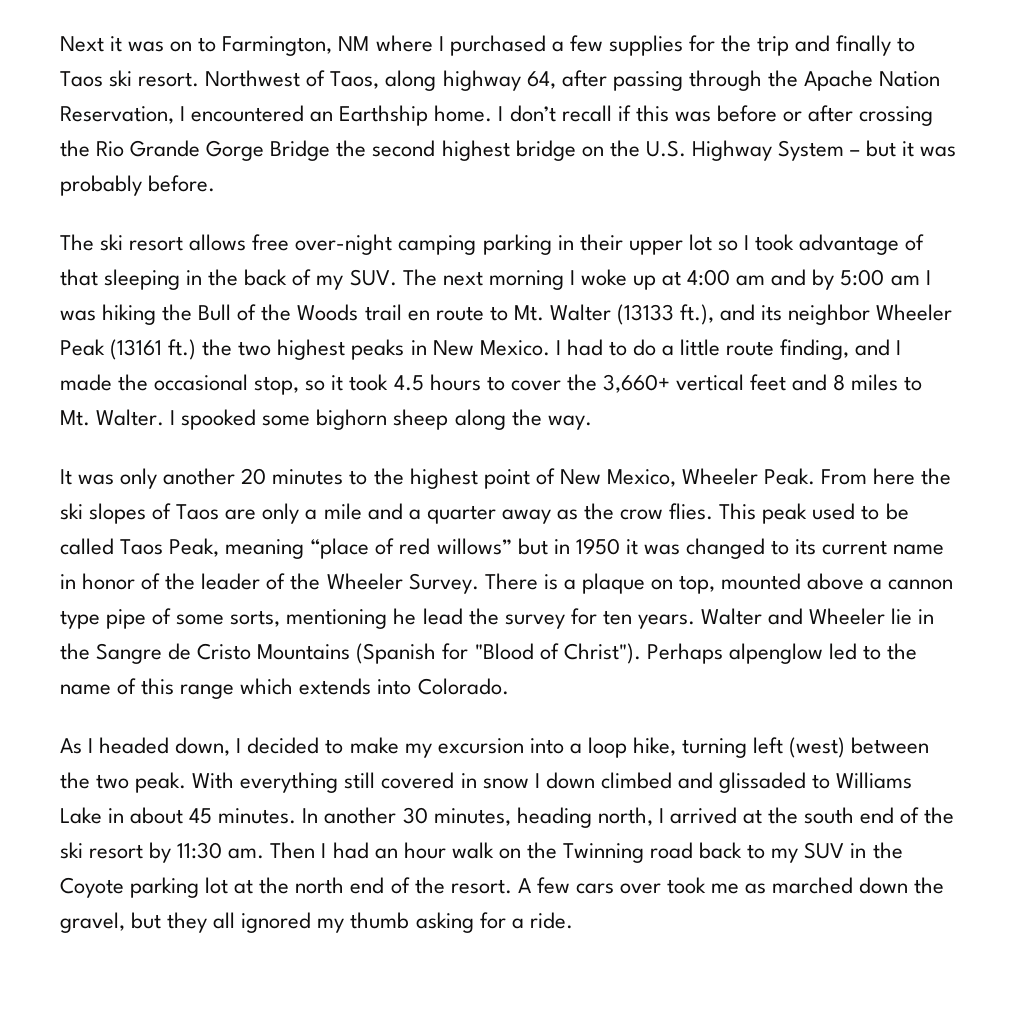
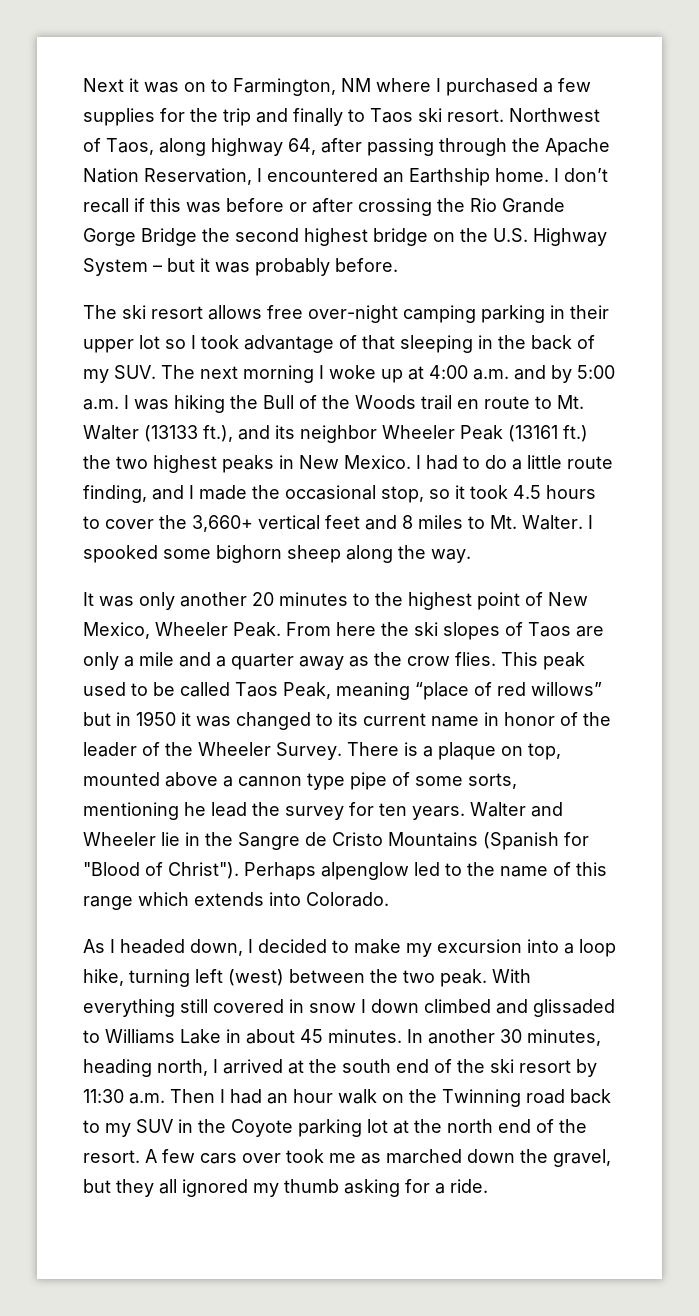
- The ski resort allows free over-night camping parking in their upper lot so I took advantage of that sleeping in the back of my SUV. The next morning I woke up at 4:00 am and by 5:00 am I was hiking the Bull of the Woods trail en route to Mt. Walter (13133 ft.), and its neighbor Wheeler Peak (13161 ft.) the two highest peaks in New Mexico.
+ The ski resort allows free over-night camping parking in their upper lot so I took advantage of that sleeping in the back of my SUV. The next morning I woke up at 4:00 a.m. and by 5:00 a.m. I was hiking the Bull of the Woods trail en route to Mt. Walter (13133 ft.), and its neighbor Wheeler Peak (13161 ft.) the two highest peaks in New Mexico.
- In another 30 minutes, heading north, I arrived at the south end of the ski resort by 11:30 am. Then I had an hour walk on the Twinning road back to my SUV in the Coyote parking lot at the north end of the resort.
+ In another 30 minutes, heading north, I arrived at the south end of the ski resort by 11:30 a.m. Then I had an hour walk on the Twinning road back to my SUV in the Coyote parking lot at the north end of the resort.

